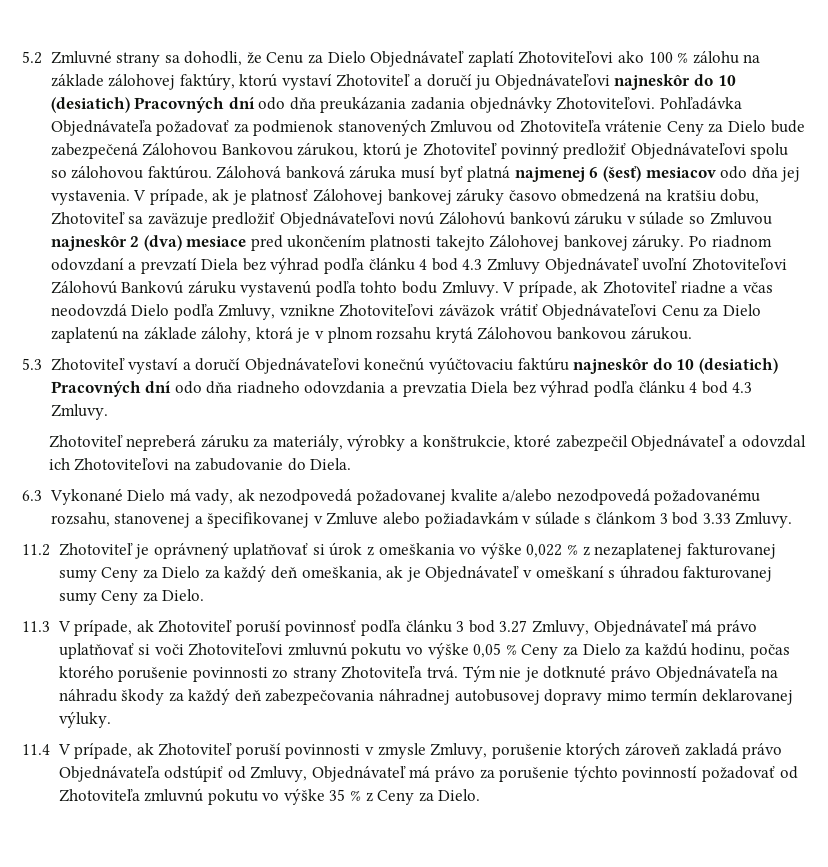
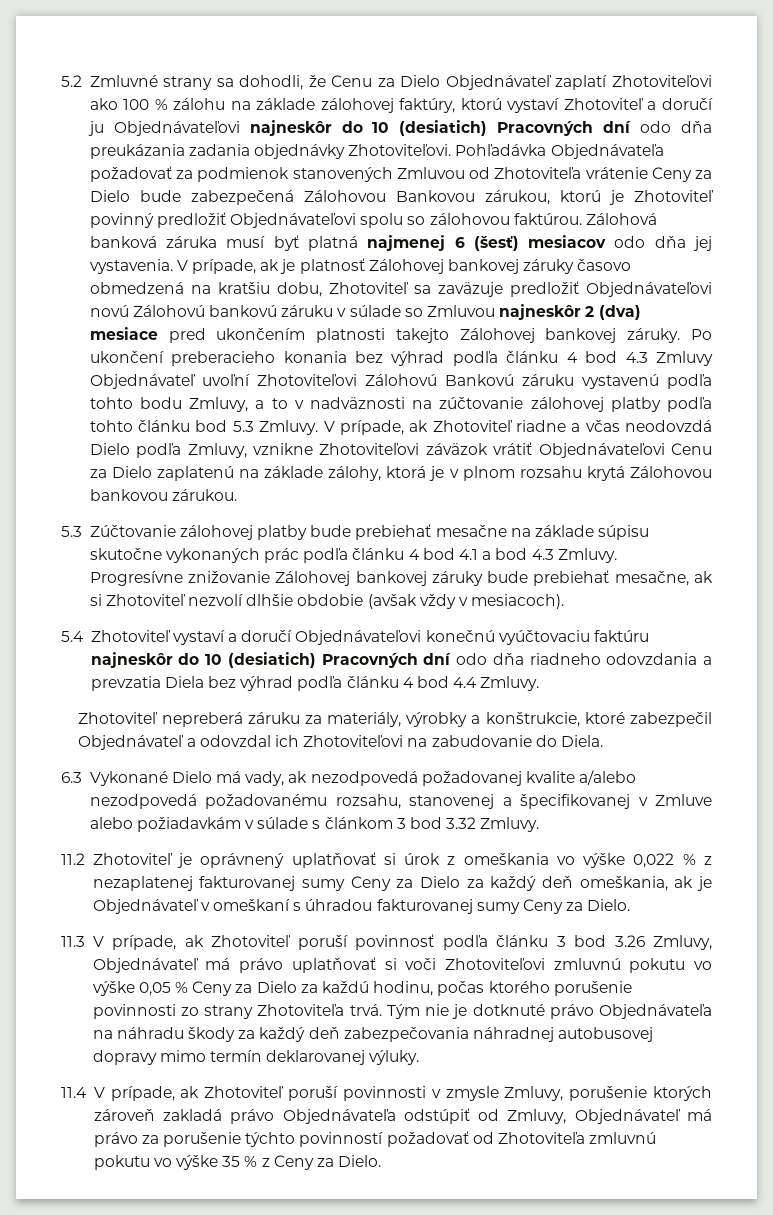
- Po riadnom odovzdaní a prevzatí Diela bez výhrad podľa článku 4 bod 4.3 Zmluvy Objednávateľ uvoľní Zhotoviteľovi Zálohovú Bankovú záruku vystavenú podľa tohto bodu Zmluvy.
+ Po ukončení preberacieho konania bez výhrad podľa článku 4 bod 4.3 Zmluvy Objednávateľ uvoľní Zhotoviteľovi Zálohovú Bankovú záruku vystavenú podľa tohto bodu Zmluvy, a to v nadväznosti na zúčtovanie zálohovej platby podľa tohto článku bod 5.3 Zmluvy.
- 5.3 Zhotoviteľ vystaví a doručí Objednávateľovi konečnú vyúčtovaciu faktúru najneskôr do 10 (desiatich) Pracovných dní odo dňa riadneho odovzdania a prevzatia Diela bez výhrad podľa článku 4 bod 4.3 Zmluvy.
+ 5.3 Zúčtovanie zálohovej platby bude prebiehať mesačne na základe súpisu skutočne vykonaných prác podľa článku 4 bod 4.1 a bod 4.3 Zmluvy. Progresívne znižovanie Zálohovej bankovej záruky bude prebiehať mesačne, ak si Zhotoviteľ nezvolí dlhšie obdobie (avšak vždy v mesiacoch).
+ 5.4 Zhotoviteľ vystaví a doručí Objednávateľovi konečnú vyúčtovaciu faktúru najneskôr do 10 (desiatich) Pracovných dní odo dňa riadneho odovzdania a prevzatia Diela bez výhrad podľa článku 4 bod 4.4 Zmluvy.
- 6.3 Vykonané Dielo má vady, ak nezodpovedá požadovanej kvalite a/alebo nezodpovedá požadovanému rozsahu, stanovenej a špecifikovanej v Zmluve alebo požiadavkám v súlade s článkom 3 bod 3.33 Zmluvy.
+ 6.3 Vykonané Dielo má vady, ak nezodpovedá požadovanej kvalite a/alebo nezodpovedá požadovanému rozsahu, stanovenej a špecifikovanej v Zmluve alebo požiadavkám v súlade s článkom 3 bod 3.32 Zmluvy.
- 11.3 V prípade, ak Zhotoviteľ poruší povinnosť podľa článku 3 bod 3.27 Zmluvy, Objednávateľ má právo uplatňovať si voči Zhotoviteľovi zmluvnú pokutu vo výške 0,05 % Ceny za Dielo za každú hodinu, počas ktorého porušenie povinnosti zo strany Zhotoviteľa trvá.
+ 11.3 V prípade, ak Zhotoviteľ poruší povinnosť podľa článku 3 bod 3.26 Zmluvy, Objednávateľ má právo uplatňovať si voči Zhotoviteľovi zmluvnú pokutu vo výške 0,05 % Ceny za Dielo za každú hodinu, počas ktorého porušenie povinnosti zo strany Zhotoviteľa trvá.

